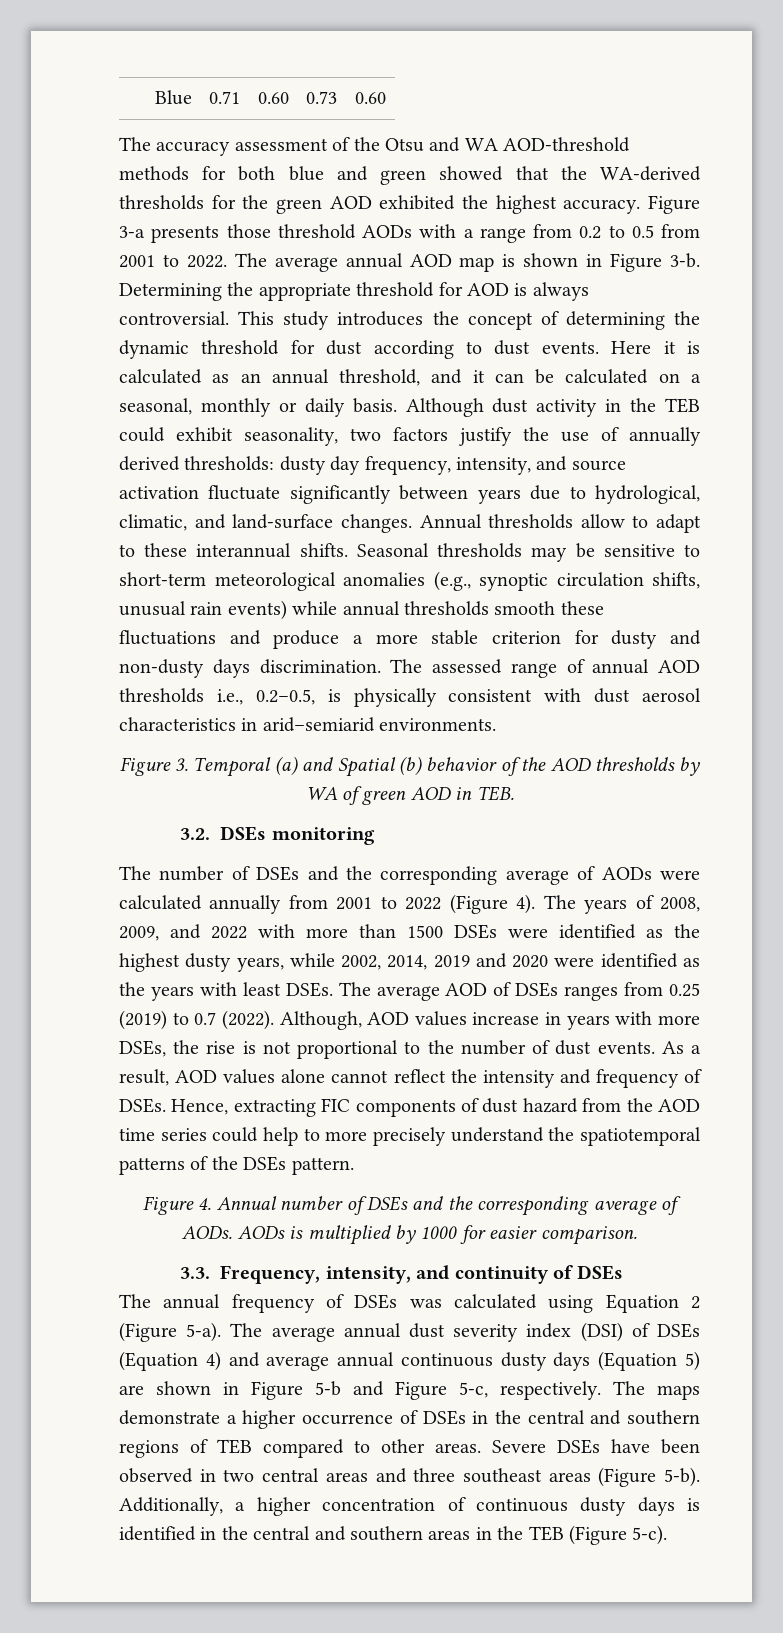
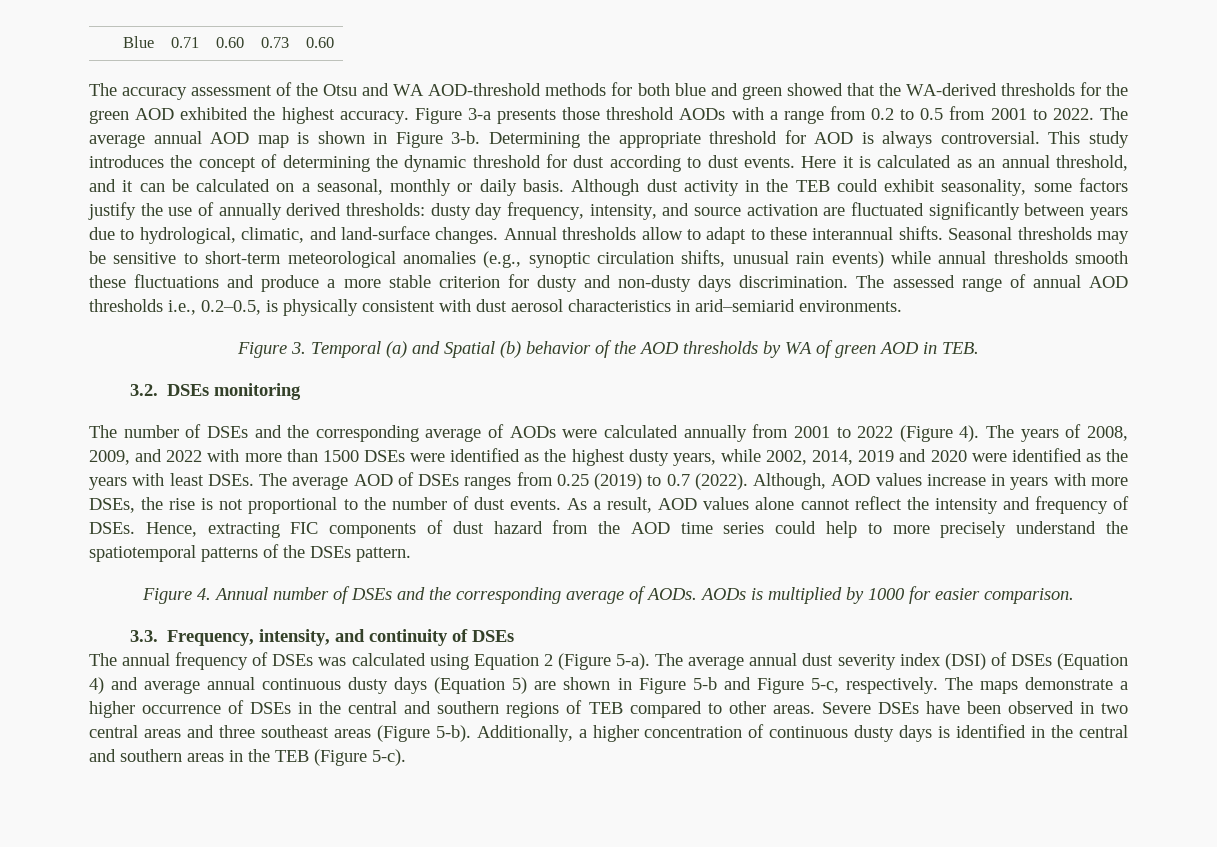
- Although dust activity in the TEB could exhibit seasonality, two factors justify the use of annually derived thresholds: dusty day frequency, intensity, and source activation fluctuate significantly between years due to hydrological, climatic, and land-surface changes.
+ Although dust activity in the TEB could exhibit seasonality, some factors justify the use of annually derived thresholds: dusty day frequency, intensity, and source activation are fluctuated significantly between years due to hydrological, climatic, and land-surface changes.

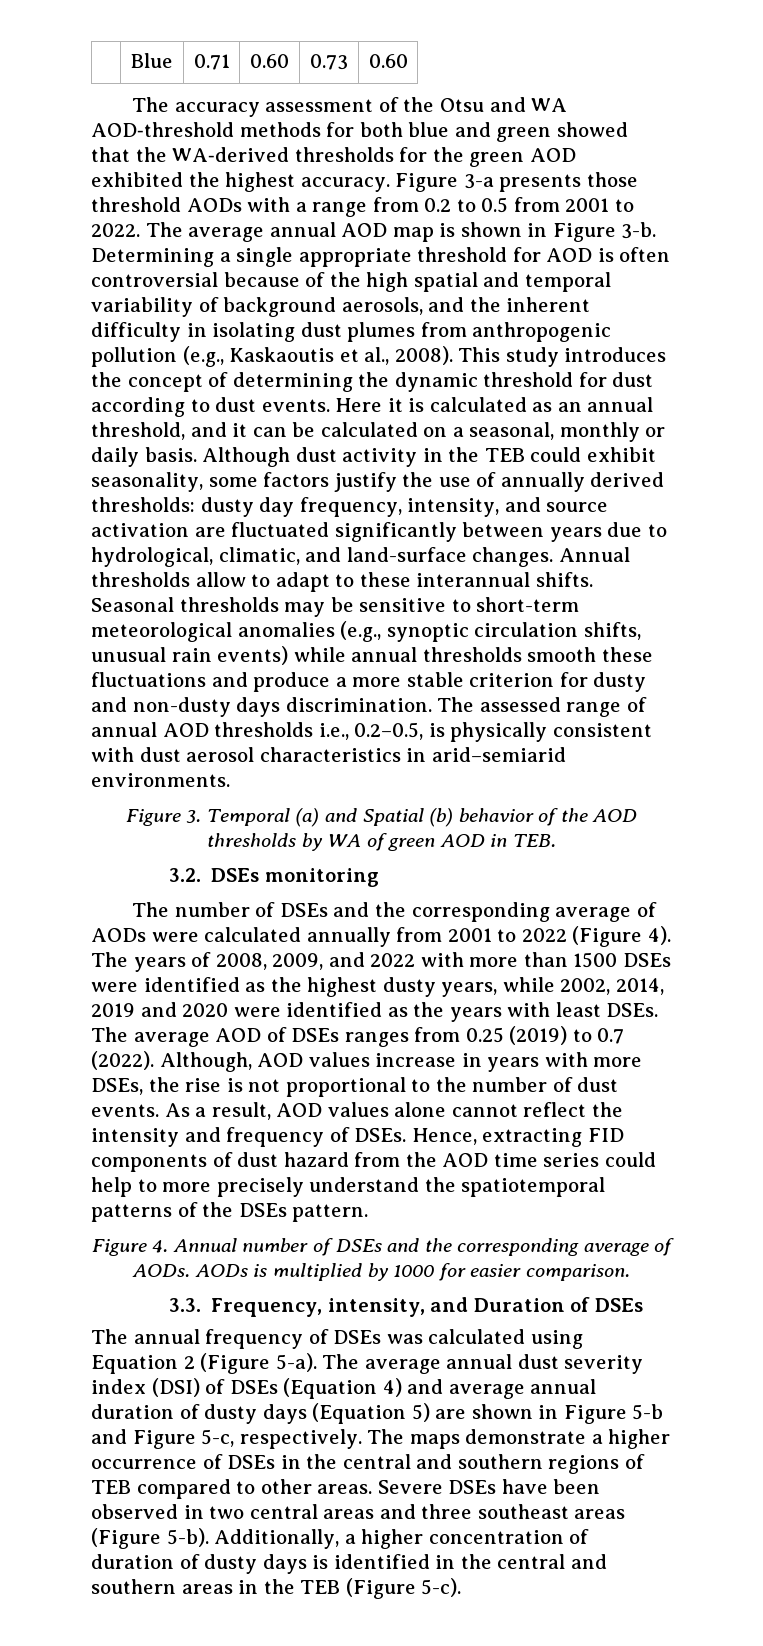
- Determining the appropriate threshold for AOD is always controversial.
+ Determining a single appropriate threshold for AOD is often controversial because of the high spatial and temporal variability of background aerosols, and the inherent difficulty in isolating dust plumes from anthropogenic pollution (e.g., Kaskaoutis et al., 2008).
- Hence, extracting FIC components of dust hazard from the AOD time series could help to more precisely understand the spatiotemporal patterns of the DSEs pattern.
+ Hence, extracting FID components of dust hazard from the AOD time series could help to more precisely understand the spatiotemporal patterns of the DSEs pattern.
- 3.3. Frequency, intensity, and continuity of DSEs
+ 3.3. Frequency, intensity, and Duration of DSEs
- The average annual dust severity index (DSI) of DSEs (Equation 4) and average annual continuous dusty days (Equation 5) are shown in Figure 5-b and Figure 5-c, respectively.
+ The average annual dust severity index (DSI) of DSEs (Equation 4) and average annual duration of dusty days (Equation 5) are shown in Figure 5-b and Figure 5-c, respectively.
- Additionally, a higher concentration of continuous dusty days is identified in the central and southern areas in the TEB (Figure 5-c).
+ Additionally, a higher concentration of duration of dusty days is identified in the central and southern areas in the TEB (Figure 5-c).

